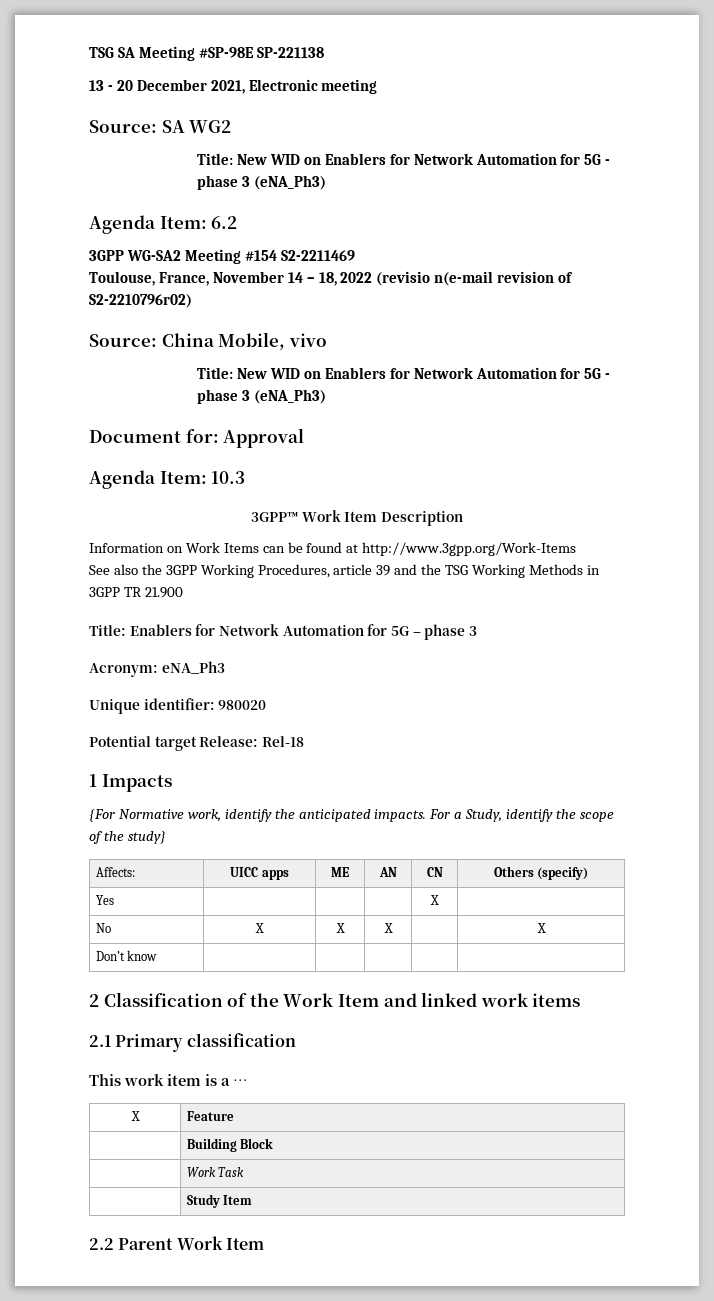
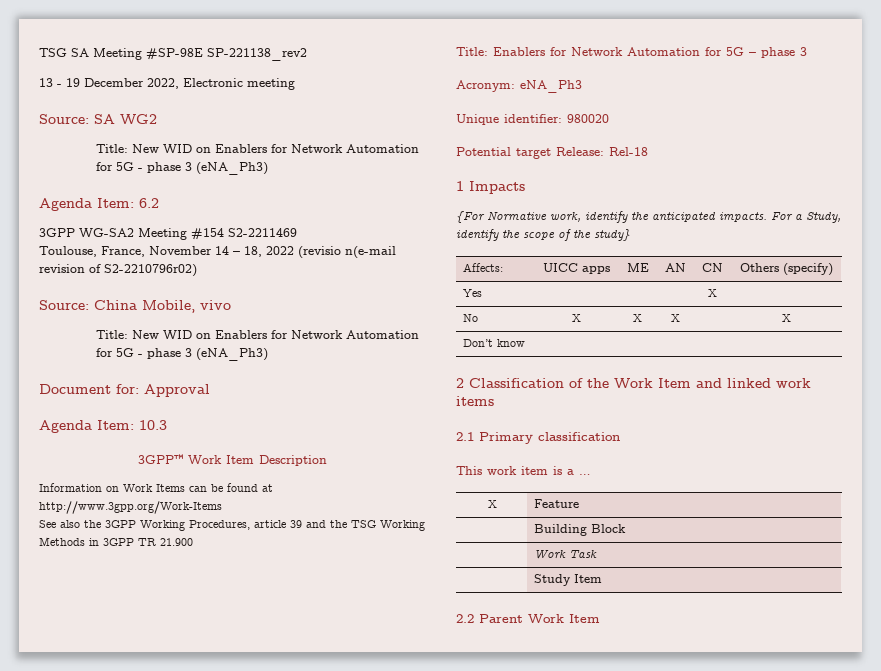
- TSG SA Meeting #SP-98E SP-221138
+ TSG SA Meeting #SP-98E SP-221138_rev2
- 13 - 20 December 2021, Electronic meeting
+ 13 - 19 December 2022, Electronic meeting

